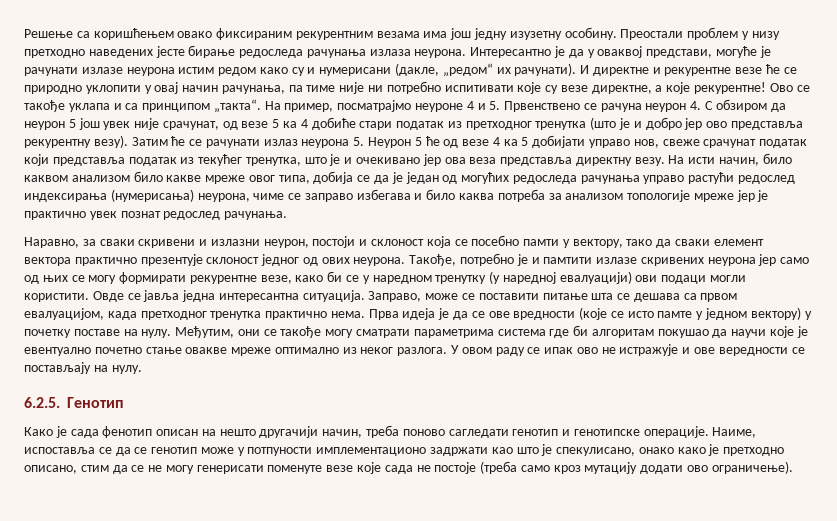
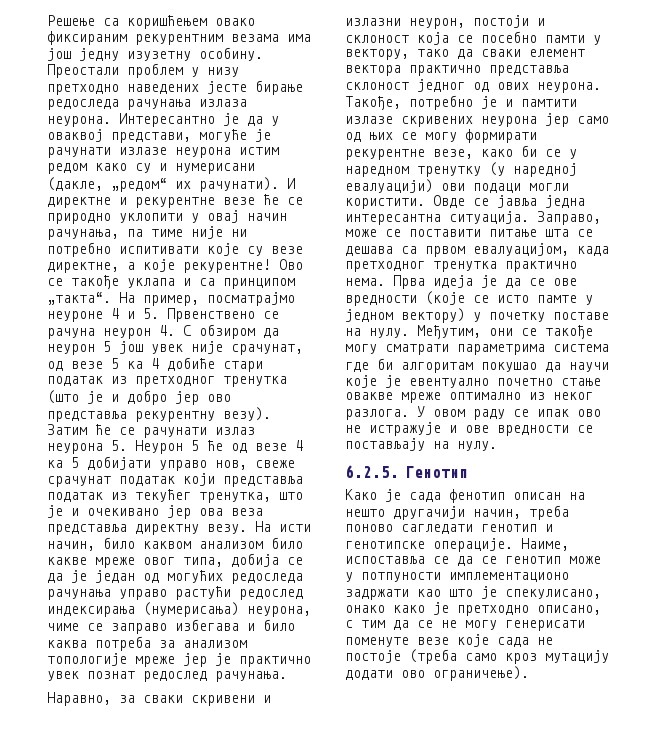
- Наравно, за сваки скривени и излазни неурон, постоји и склоност која се посебно памти у вектору, тако да сваки елемент вектора практично презентује склоност једног од ових неурона.
+ Наравно, за сваки скривени и излазни неурон, постоји и склоност која се посебно памти у вектору, тако да сваки елемент вектора практично представља склоност једног од ових неурона.
- У овом раду се ипак ово не истражује и ове вередности се постављају на нулу.
+ У овом раду се ипак ово не истражује и ове вредности се постављају на нулу.
- Наиме, испоставља се да се генотип може у потпуности имплементационо задржати као што је спекулисано, онако како је претходно описано, стим да се не могу генерисати поменуте везе које сада не постоје (треба само кроз мутацију додати ово ограничење).
+ Наиме, испоставља се да се генотип може у потпуности имплементационо задржати као што је спекулисано, онако како је претходно описано, с тим да се не могу генерисати поменуте везе које сада не постоје (треба само кроз мутацију додати ово ограничење).

